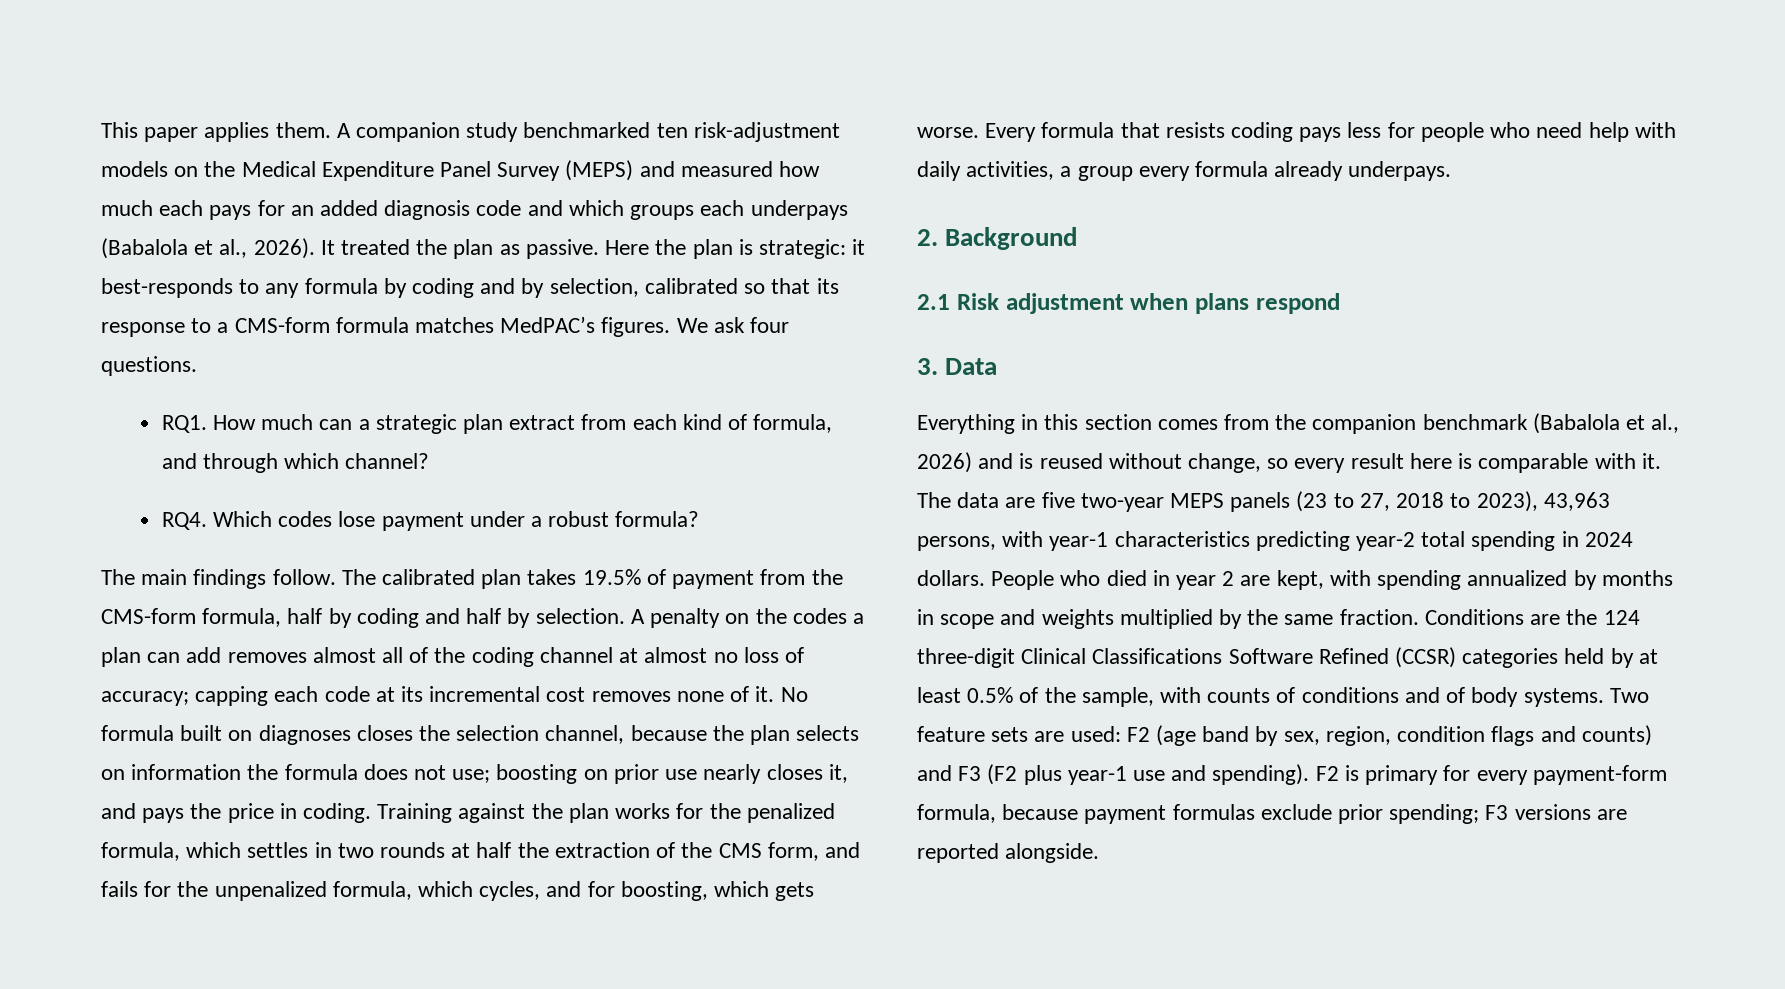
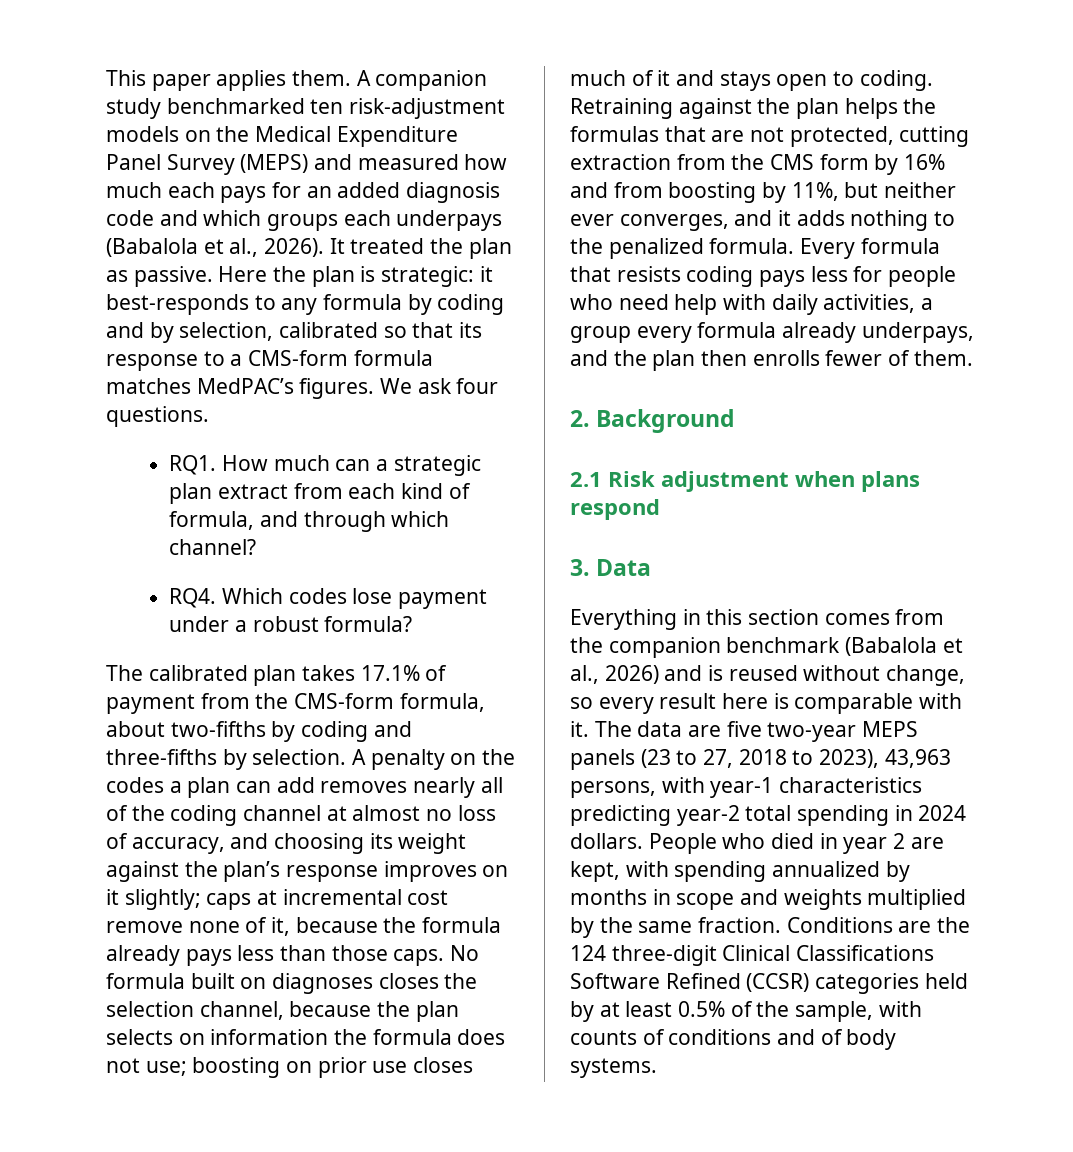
- The main findings follow. The calibrated plan takes 19.5% of payment from the CMS-form formula, half by coding and half by selection.
+ The calibrated plan takes 17.1% of payment from the CMS-form formula, about two-fifths by coding and three-fifths by selection.
- A penalty on the codes a plan can add removes almost all of the coding channel at almost no loss of accuracy; capping each code at its incremental cost removes none of it.
+ A penalty on the codes a plan can add removes nearly all of the coding channel at almost no loss of accuracy, and choosing its weight against the plan’s response improves on it slightly; caps at incremental cost remove none of it, because the formula already pays less than those caps.
- No formula built on diagnoses closes the selection channel, because the plan selects on information the formula does not use; boosting on prior use nearly closes it, and pays the price in coding. Training against the plan works for the penalized formula, which settles in two rounds at half the extraction of the CMS form, and fails for the unpenalized formula, which cycles, and for boosting, which gets worse.
+ No formula built on diagnoses closes the selection channel, because the plan selects on information the formula does not use; boosting on prior use closes much of it and stays open to coding. Retraining against the plan helps the formulas that are not protected, cutting extraction from the CMS form by 16% and from boosting by 11%, but neither ever converges, and it adds nothing to the penalized formula.
- Every formula that resists coding pays less for people who need help with daily activities, a group every formula already underpays.
+ Every formula that resists coding pays less for people who need help with daily activities, a group every formula already underpays, and the plan then enrolls fewer of them.
- Two feature sets are used: F2 (age band by sex, region, condition flags and counts) and F3 (F2 plus year-1 use and spending). F2 is primary for every payment-form formula, because payment formulas exclude prior spending; F3 versions are reported alongside.

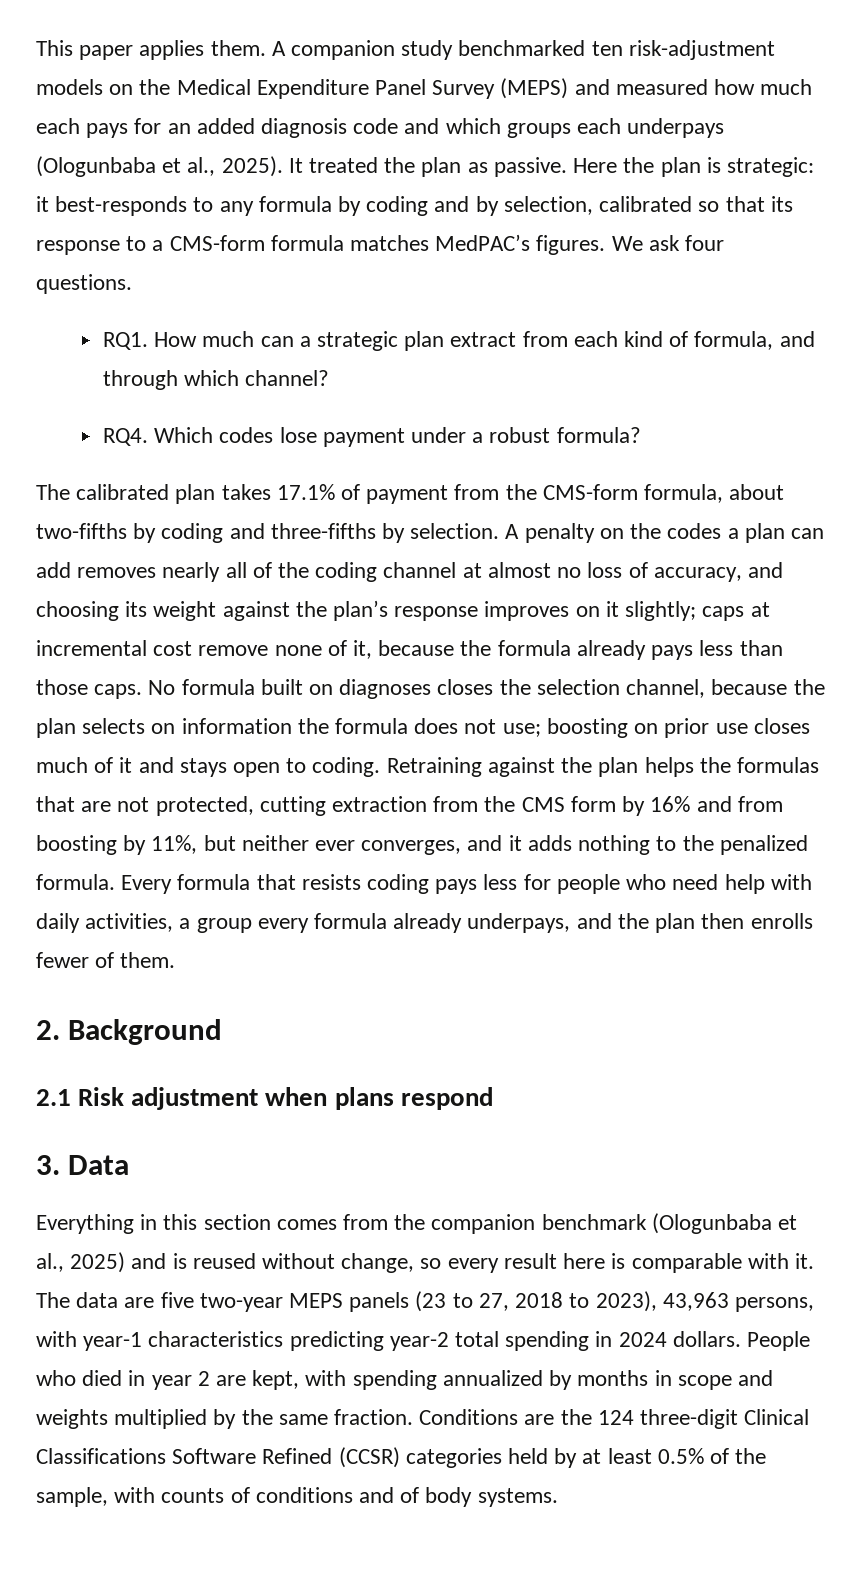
- A companion study benchmarked ten risk-adjustment models on the Medical Expenditure Panel Survey (MEPS) and measured how much each pays for an added diagnosis code and which groups each underpays (Babalola et al., 2026).
+ A companion study benchmarked ten risk-adjustment models on the Medical Expenditure Panel Survey (MEPS) and measured how much each pays for an added diagnosis code and which groups each underpays (Ologunbaba et al., 2025).
- Everything in this section comes from the companion benchmark (Babalola et al., 2026) and is reused without change, so every result here is comparable with it.
+ Everything in this section comes from the companion benchmark (Ologunbaba et al., 2025) and is reused without change, so every result here is comparable with it.

